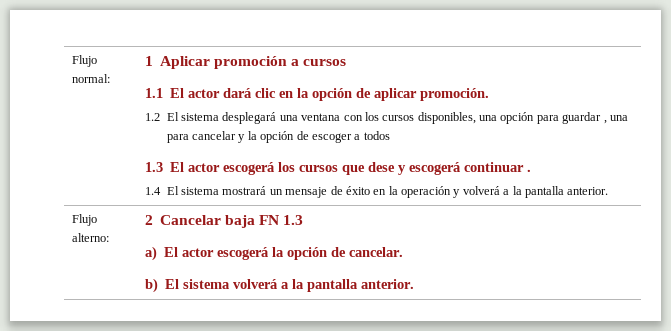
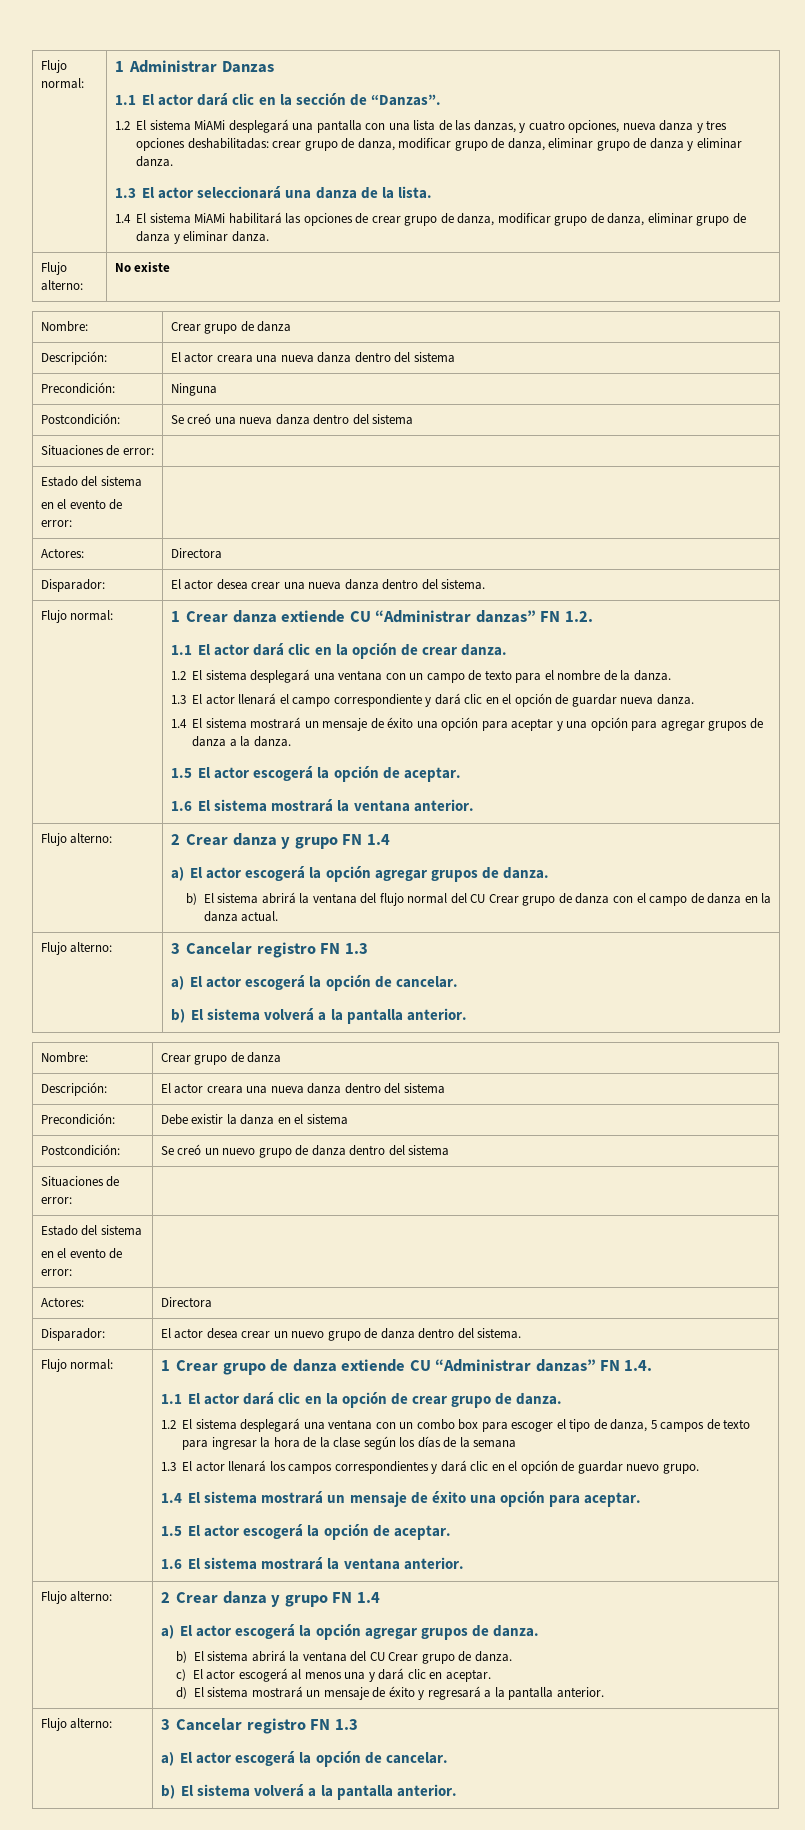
- Flujo normal: | 1 Aplicar promoción a cursos
- 1.1 El actor dará clic en la opción de aplicar promoción.
- 1.2 El sistema desplegará una ventana con los cursos disponibles, una opción para guardar , una para cancelar y la opción de escoger a todos
- 1.3 El actor escogerá los cursos que dese y escogerá continuar .
- 1.4 El sistema mostrará un mensaje de éxito en la operación y volverá a la pantalla anterior.
- Flujo alterno: | 2 Cancelar baja FN 1.3
+ Flujo normal: | 1 Administrar Danzas
+ 1.1 El actor dará clic en la sección de “Danzas”.
+ 1.2 El sistema MiAMi desplegará una pantalla con una lista de las danzas, y cuatro opciones, nueva danza y tres opciones deshabilitadas: crear grupo de danza, modificar grupo de danza, eliminar grupo de danza y eliminar danza.
+ 1.3 El actor seleccionará una danza de la lista.
+ 1.4 El sistema MiAMi habilitará las opciones de crear grupo de danza, modificar grupo de danza, eliminar grupo de danza y eliminar danza.
+ Flujo alterno: | No existe
+ Nombre: | Crear grupo de danza
+ Descripción: | El actor creara una nueva danza dentro del sistema
+ Precondición: | Ninguna
+ Postcondición: | Se creó una nueva danza dentro del sistema
+ Situaciones de error: |
+ Estado del sistema
+ en el evento de error: |
+ Actores: | Directora
+ Disparador: | El actor desea crear una nueva danza dentro del sistema.
+ Flujo normal: | 1 Crear danza extiende CU “Administrar danzas” FN 1.2.
+ 1.1 El actor dará clic en la opción de crear danza.
+ 1.2 El sistema desplegará una ventana con un campo de texto para el nombre de la danza.
+ 1.3 El actor llenará el campo correspondiente y dará clic en el opción de guardar nueva danza.
+ 1.4 El sistema mostrará un mensaje de éxito una opción para aceptar y una opción para agregar grupos de danza a la danza.
+ 1.5 El actor escogerá la opción de aceptar.
+ 1.6 El sistema mostrará la ventana anterior.
+ Flujo alterno: | 2 Crear danza y grupo FN 1.4
+ a) El actor escogerá la opción agregar grupos de danza.
+ b) El sistema abrirá la ventana del flujo normal del CU Crear grupo de danza con el campo de danza en la danza actual.
+ Flujo alterno: | 3 Cancelar registro FN 1.3
+ a) El actor escogerá la opción de cancelar.
+ b) El sistema volverá a la pantalla anterior.
+ Nombre: | Crear grupo de danza
+ Descripción: | El actor creara una nueva danza dentro del sistema
+ Precondición: | Debe existir la danza en el sistema
+ Postcondición: | Se creó un nuevo grupo de danza dentro del sistema
+ Situaciones de error: |
+ Estado del sistema
+ en el evento de error: |
+ Actores: | Directora
+ Disparador: | El actor desea crear un nuevo grupo de danza dentro del sistema.
+ Flujo normal: | 1 Crear grupo de danza extiende CU “Administrar danzas” FN 1.4.
+ 1.1 El actor dará clic en la opción de crear grupo de danza.
+ 1.2 El sistema desplegará una ventana con un combo box para escoger el tipo de danza, 5 campos de texto para ingresar la hora de la clase según los días de la semana
+ 1.3 El actor llenará los campos correspondientes y dará clic en el opción de guardar nuevo grupo.
+ 1.4 El sistema mostrará un mensaje de éxito una opción para aceptar.
+ 1.5 El actor escogerá la opción de aceptar.
+ 1.6 El sistema mostrará la ventana anterior.
+ Flujo alterno: | 2 Crear danza y grupo FN 1.4
+ a) El actor escogerá la opción agregar grupos de danza.
+ b) El sistema abrirá la ventana del CU Crear grupo de danza.
+ c) El actor escogerá al menos una y dará clic en aceptar.
+ d) El sistema mostrará un mensaje de éxito y regresará a la pantalla anterior.
+ Flujo alterno: | 3 Cancelar registro FN 1.3

